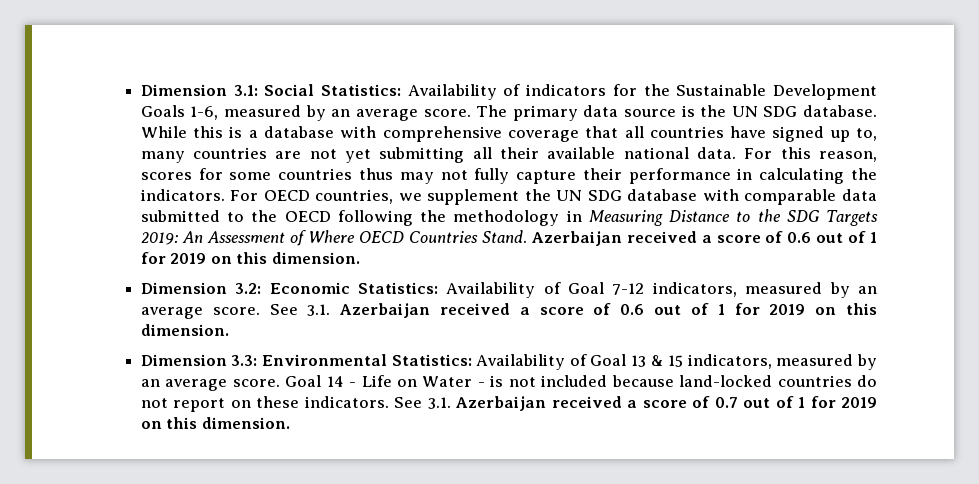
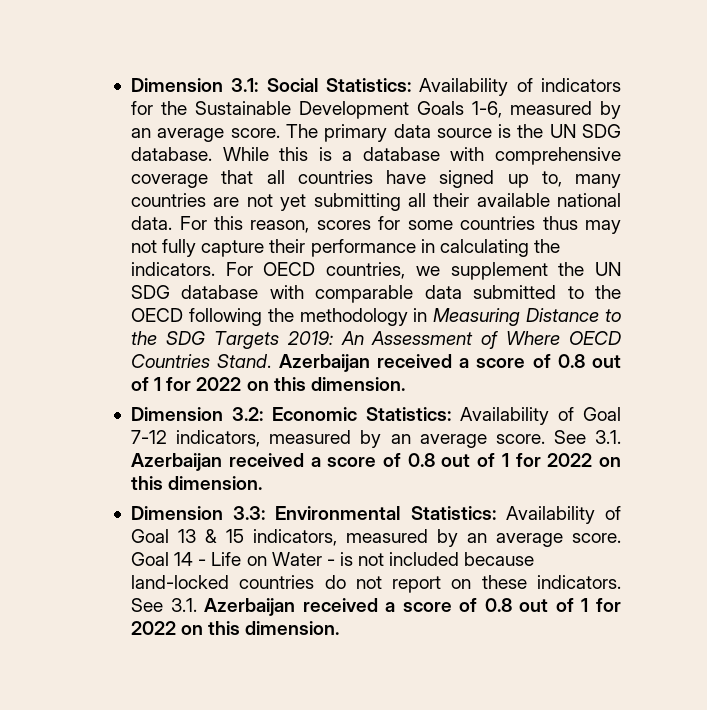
- For OECD countries, we supplement the UN SDG database with comparable data submitted to the OECD following the methodology in Measuring Distance to the SDG Targets 2019: An Assessment of Where OECD Countries Stand. Azerbaijan received a score of 0.6 out of 1 for 2019 on this dimension.
+ For OECD countries, we supplement the UN SDG database with comparable data submitted to the OECD following the methodology in Measuring Distance to the SDG Targets 2019: An Assessment of Where OECD Countries Stand. Azerbaijan received a score of 0.8 out of 1 for 2022 on this dimension.
- Dimension 3.2: Economic Statistics: Availability of Goal 7-12 indicators, measured by an average score. See 3.1. Azerbaijan received a score of 0.6 out of 1 for 2019 on this dimension.
+ Dimension 3.2: Economic Statistics: Availability of Goal 7-12 indicators, measured by an average score. See 3.1. Azerbaijan received a score of 0.8 out of 1 for 2022 on this dimension.
- Goal 14 - Life on Water - is not included because land-locked countries do not report on these indicators. See 3.1. Azerbaijan received a score of 0.7 out of 1 for 2019 on this dimension.
+ Goal 14 - Life on Water - is not included because land-locked countries do not report on these indicators. See 3.1. Azerbaijan received a score of 0.8 out of 1 for 2022 on this dimension.

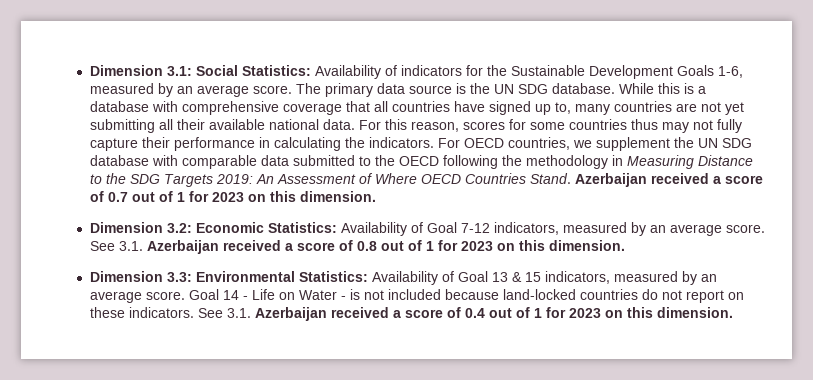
- For OECD countries, we supplement the UN SDG database with comparable data submitted to the OECD following the methodology in Measuring Distance to the SDG Targets 2019: An Assessment of Where OECD Countries Stand. Azerbaijan received a score of 0.8 out of 1 for 2022 on this dimension.
+ For OECD countries, we supplement the UN SDG database with comparable data submitted to the OECD following the methodology in Measuring Distance to the SDG Targets 2019: An Assessment of Where OECD Countries Stand. Azerbaijan received a score of 0.7 out of 1 for 2023 on this dimension.
- Dimension 3.2: Economic Statistics: Availability of Goal 7-12 indicators, measured by an average score. See 3.1. Azerbaijan received a score of 0.8 out of 1 for 2022 on this dimension.
+ Dimension 3.2: Economic Statistics: Availability of Goal 7-12 indicators, measured by an average score. See 3.1. Azerbaijan received a score of 0.8 out of 1 for 2023 on this dimension.
- Goal 14 - Life on Water - is not included because land-locked countries do not report on these indicators. See 3.1. Azerbaijan received a score of 0.8 out of 1 for 2022 on this dimension.
+ Goal 14 - Life on Water - is not included because land-locked countries do not report on these indicators. See 3.1. Azerbaijan received a score of 0.4 out of 1 for 2023 on this dimension.

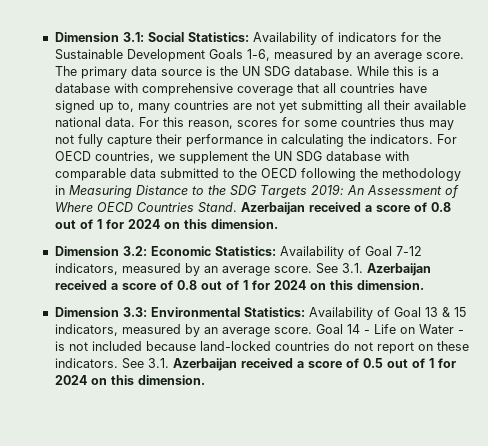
- For OECD countries, we supplement the UN SDG database with comparable data submitted to the OECD following the methodology in Measuring Distance to the SDG Targets 2019: An Assessment of Where OECD Countries Stand. Azerbaijan received a score of 0.7 out of 1 for 2023 on this dimension.
+ For OECD countries, we supplement the UN SDG database with comparable data submitted to the OECD following the methodology in Measuring Distance to the SDG Targets 2019: An Assessment of Where OECD Countries Stand. Azerbaijan received a score of 0.8 out of 1 for 2024 on this dimension.
- See 3.1. Azerbaijan received a score of 0.8 out of 1 for 2023 on this dimension.
+ See 3.1. Azerbaijan received a score of 0.8 out of 1 for 2024 on this dimension.
- See 3.1. Azerbaijan received a score of 0.4 out of 1 for 2023 on this dimension.
+ See 3.1. Azerbaijan received a score of 0.5 out of 1 for 2024 on this dimension.

